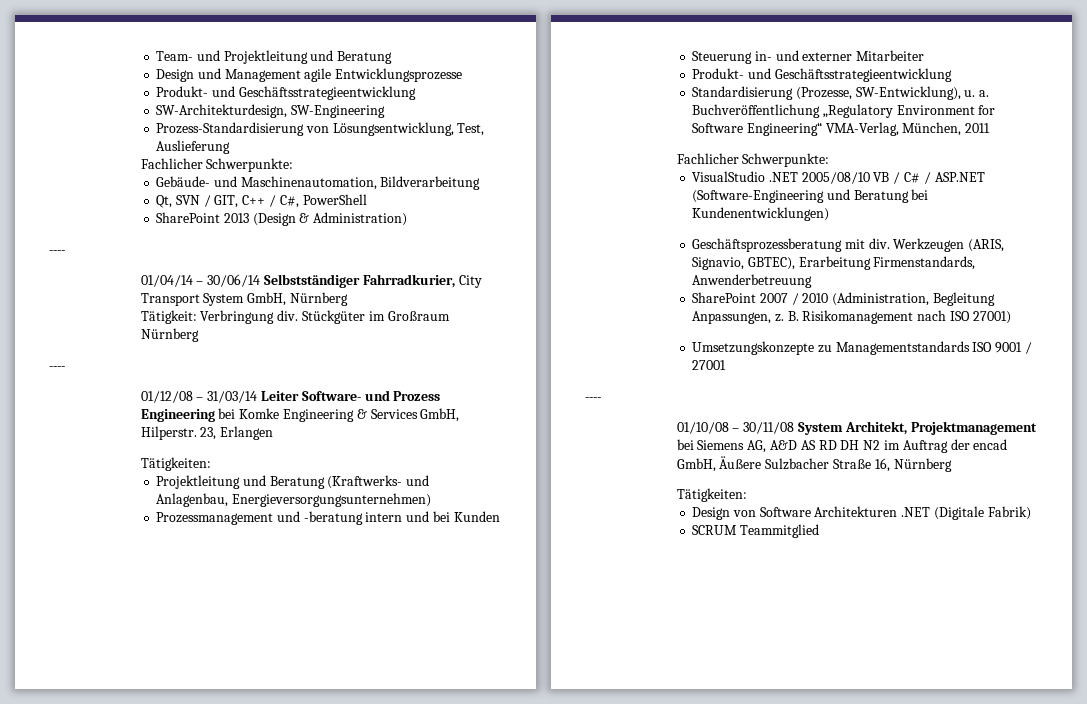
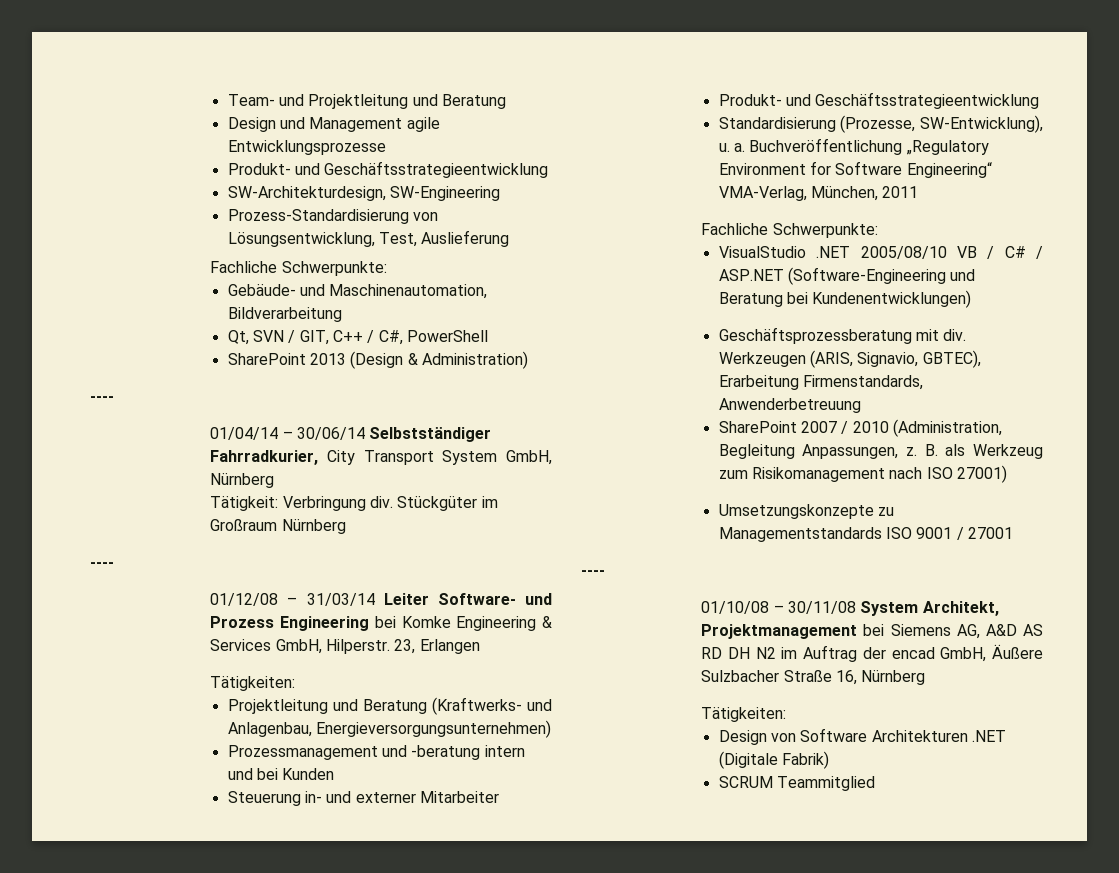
  Prozess-Standardisierung von Lösungsentwicklung, Test, Auslieferung
- Fachlicher Schwerpunkte:
+ Fachliche Schwerpunkte:
  Buchveröffentlichung „Regulatory Environment for Software Engineering“ VMA-Verlag, München, 2011
- Fachlicher Schwerpunkte:
+ Fachliche Schwerpunkte:
- B. Risikomanagement nach ISO 27001)
+ B. als Werkzeug zum Risikomanagement nach ISO 27001)

